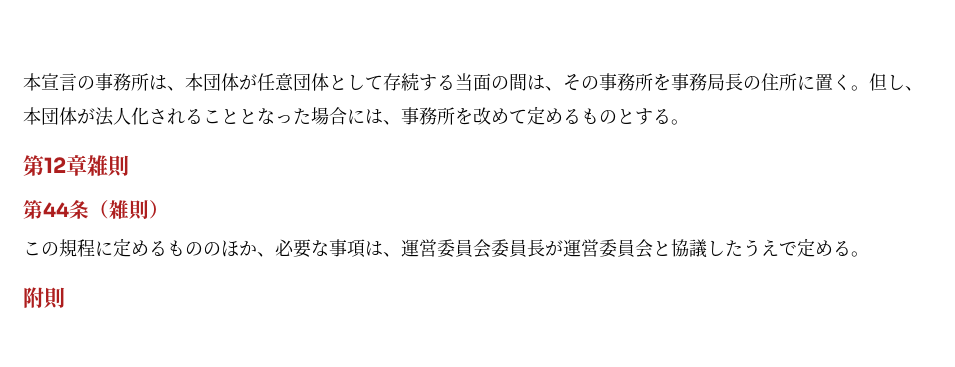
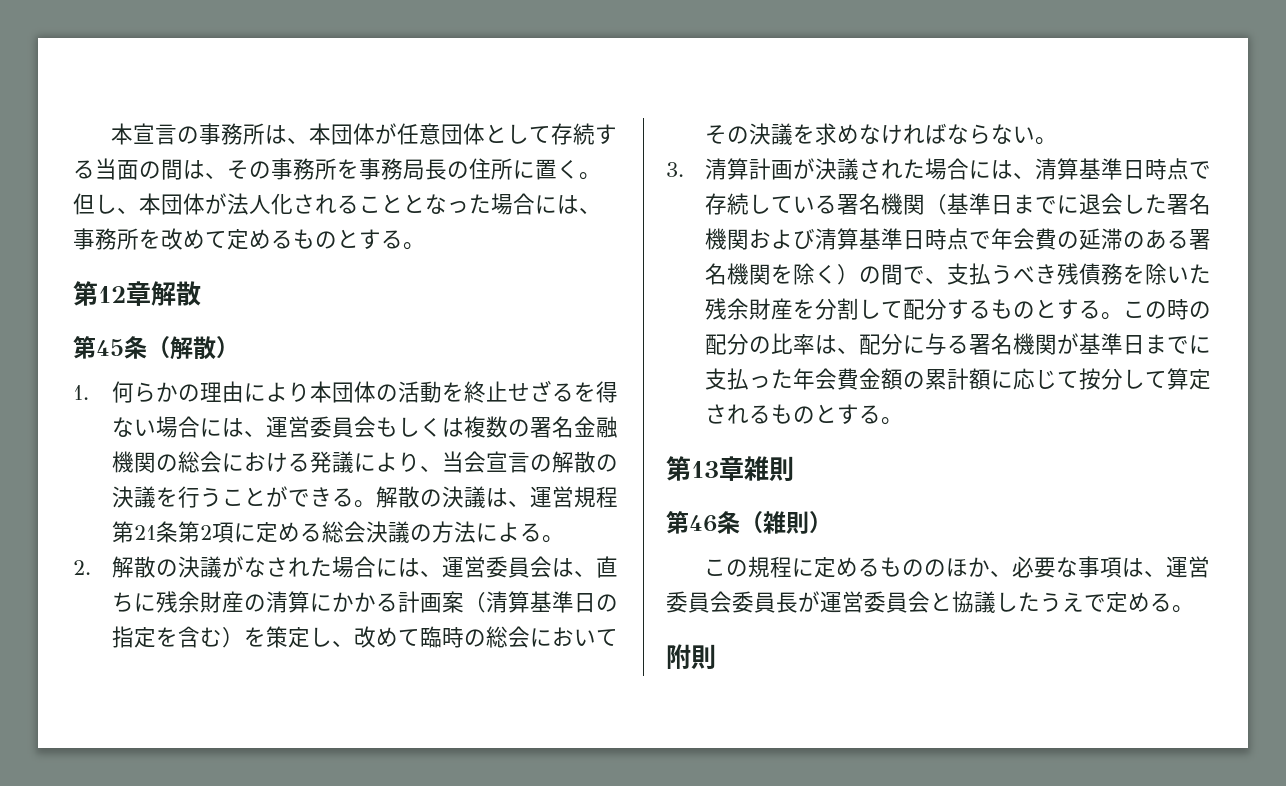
- 第12章雑則
+ 第12章解散
+ 第45条（解散）
+ 1.何らかの理由により本団体の活動を終止せざるを得ない場合には、運営委員会もしくは複数の署名金融機関の総会における発議により、当会宣言の解散の決議を行うことができる。解散の決議は、運営規程第21条第2項に定める総会決議の方法による。
+ 2.解散の決議がなされた場合には、運営委員会は、直ちに残余財産の清算にかかる計画案（清算基準日の指定を含む）を策定し、改めて臨時の総会においてその決議を求めなければならない。
+ 3.清算計画が決議された場合には、清算基準日時点で存続している署名機関（基準日までに退会した署名機関および清算基準日時点で年会費の延滞のある署名機関を除く）の間で、支払うべき残債務を除いた残余財産を分割して配分するものとする。この時の配分の比率は、配分に与る署名機関が基準日までに支払った年会費金額の累計額に応じて按分して算定されるものとする。
+ 第13章雑則
- 第44条（雑則）
+ 第46条（雑則）

